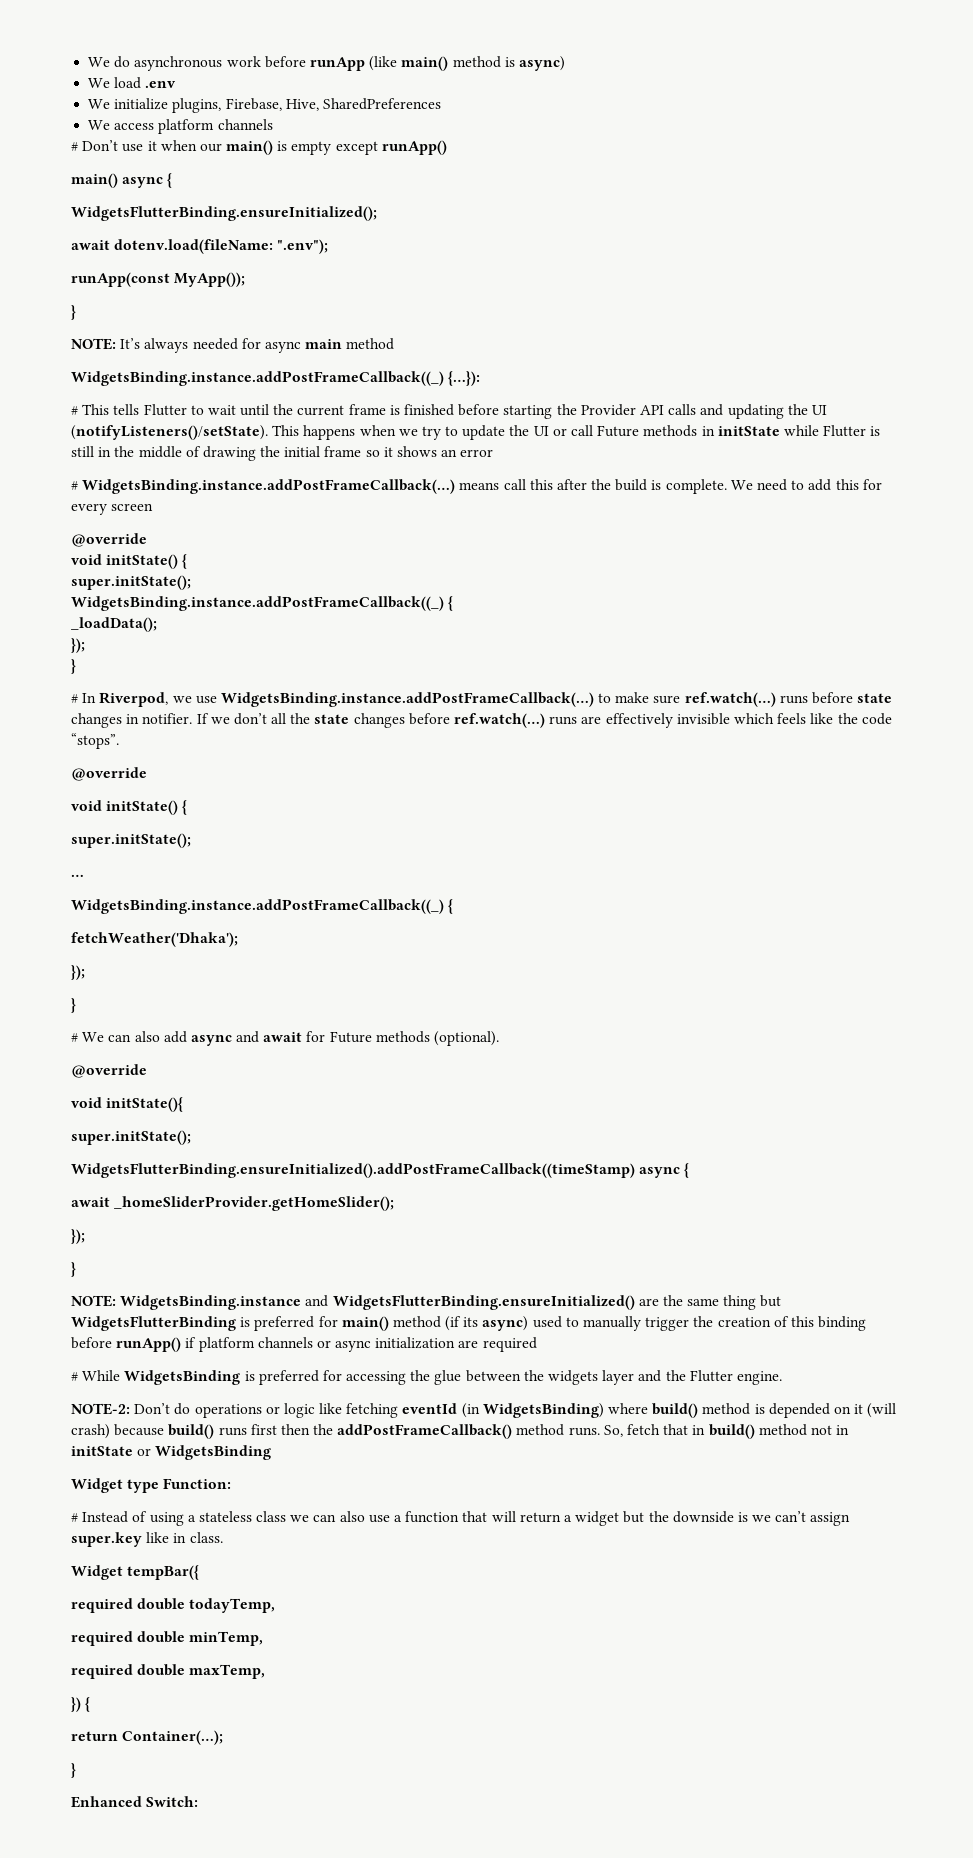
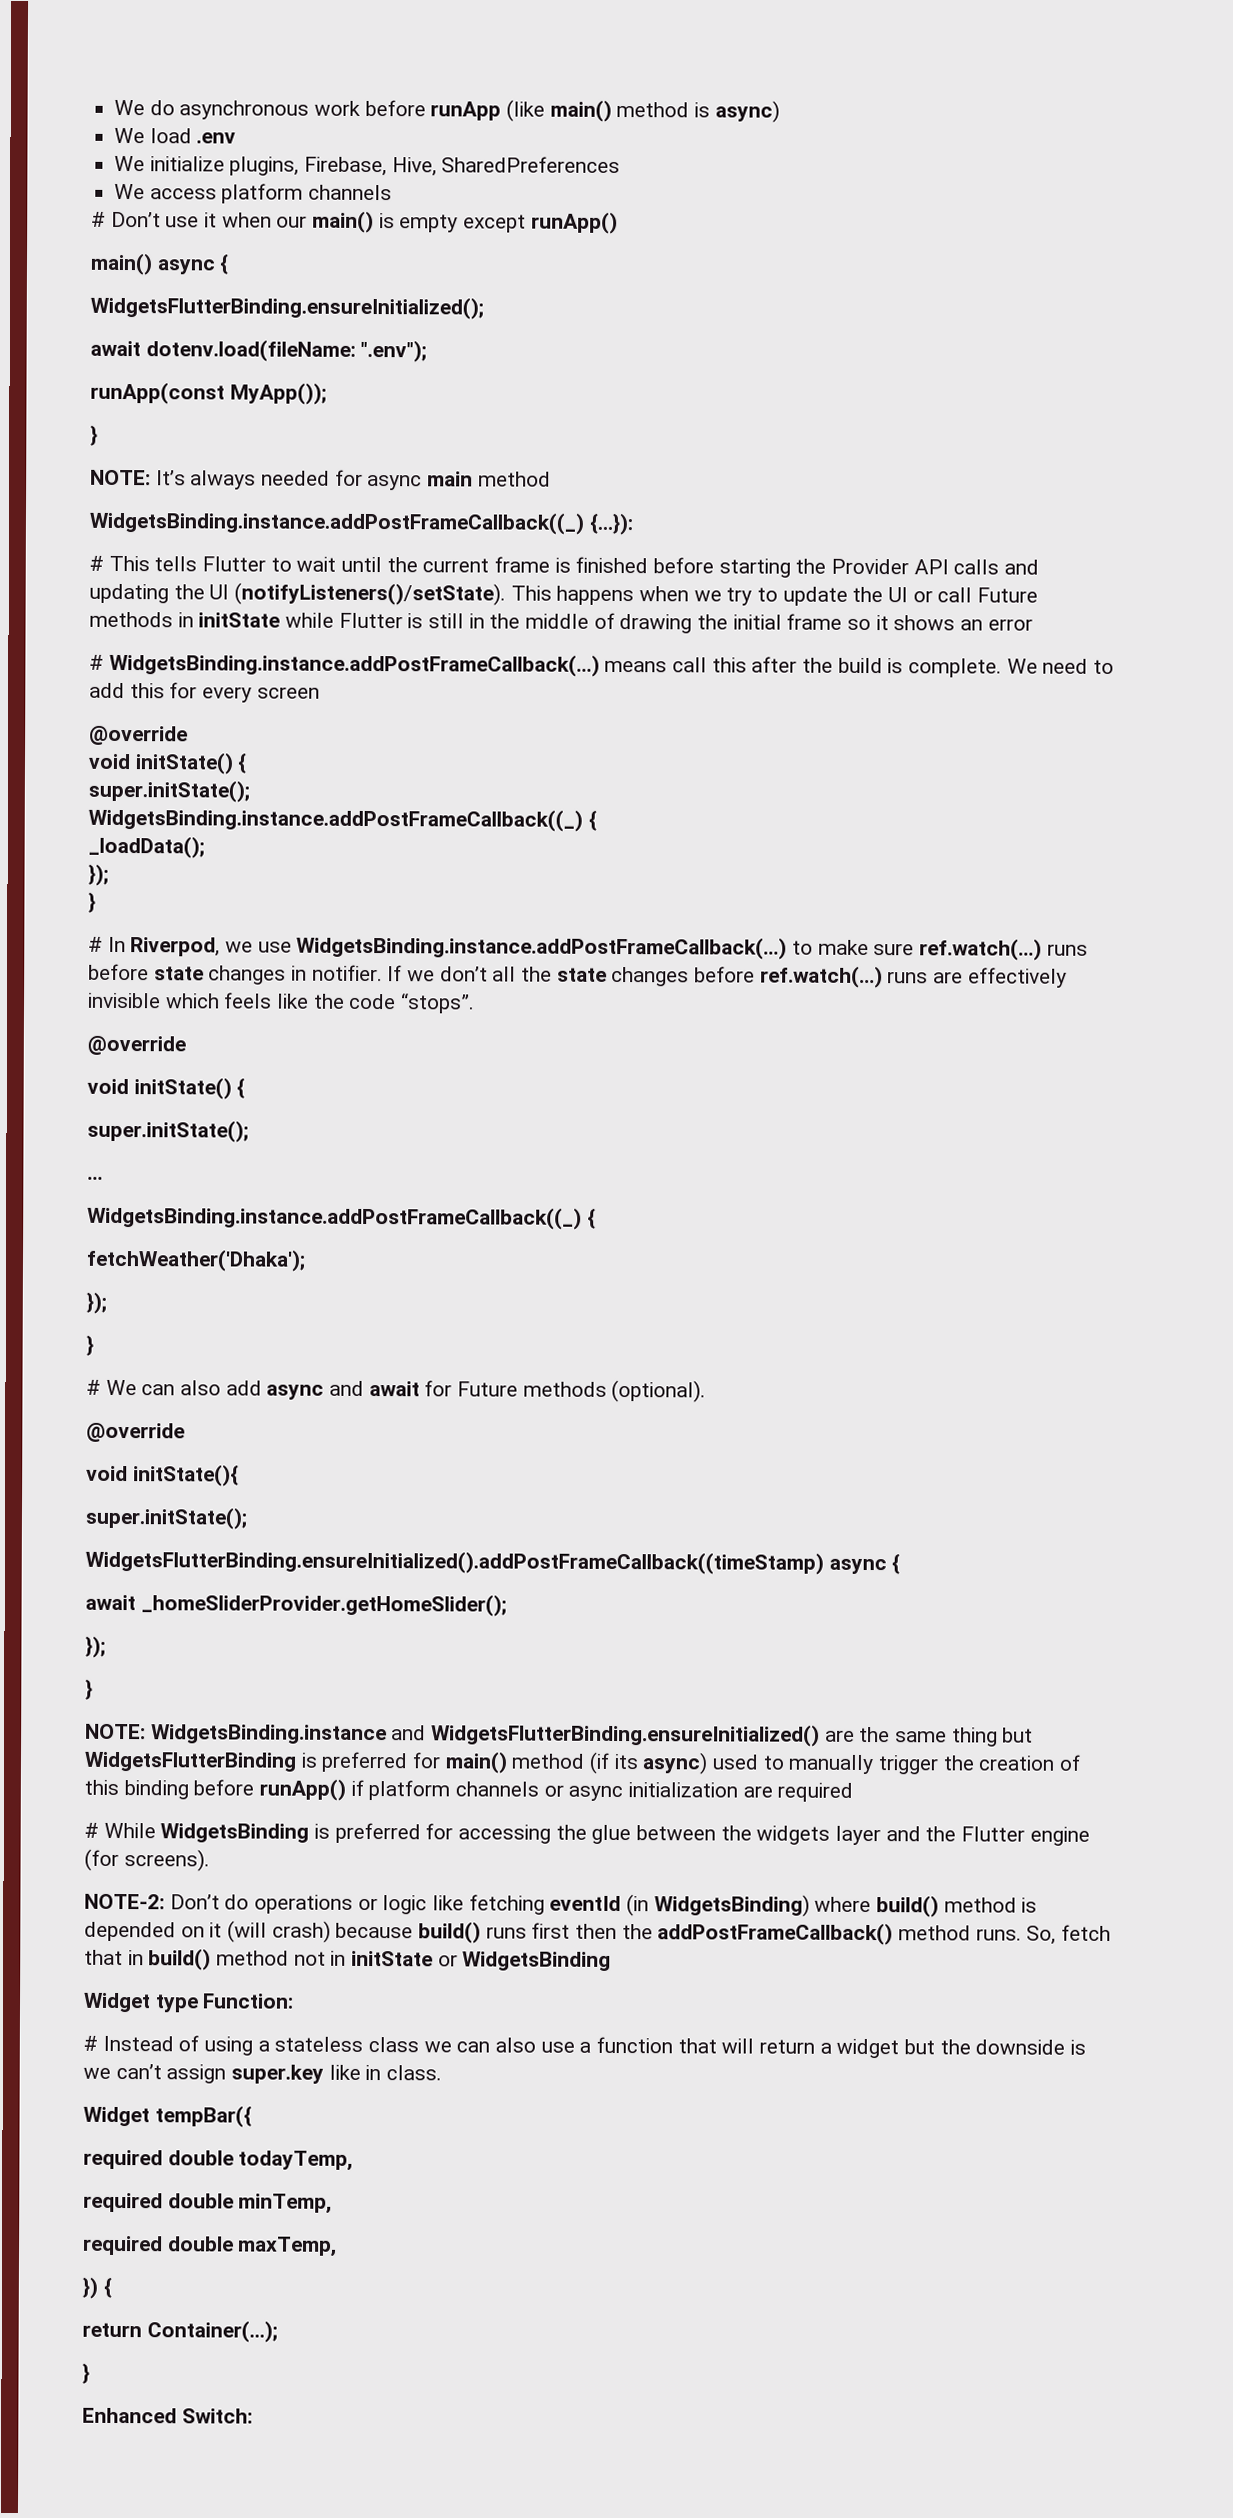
- # While WidgetsBinding is preferred for accessing the glue between the widgets layer and the Flutter engine.
+ # While WidgetsBinding is preferred for accessing the glue between the widgets layer and the Flutter engine (for screens).

